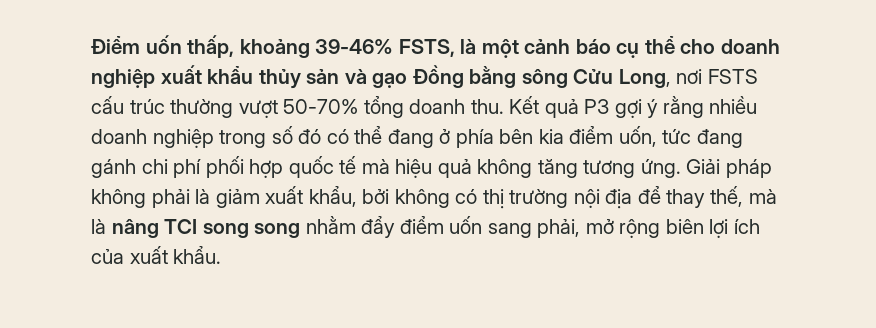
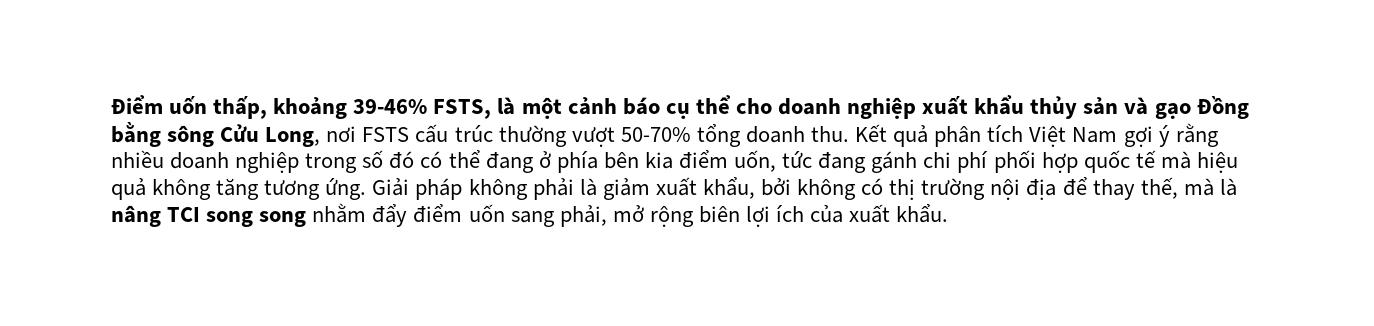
- Kết quả P3 gợi ý rằng nhiều doanh nghiệp trong số đó có thể đang ở phía bên kia điểm uốn, tức đang gánh chi phí phối hợp quốc tế mà hiệu quả không tăng tương ứng.
+ Kết quả phân tích Việt Nam gợi ý rằng nhiều doanh nghiệp trong số đó có thể đang ở phía bên kia điểm uốn, tức đang gánh chi phí phối hợp quốc tế mà hiệu quả không tăng tương ứng.

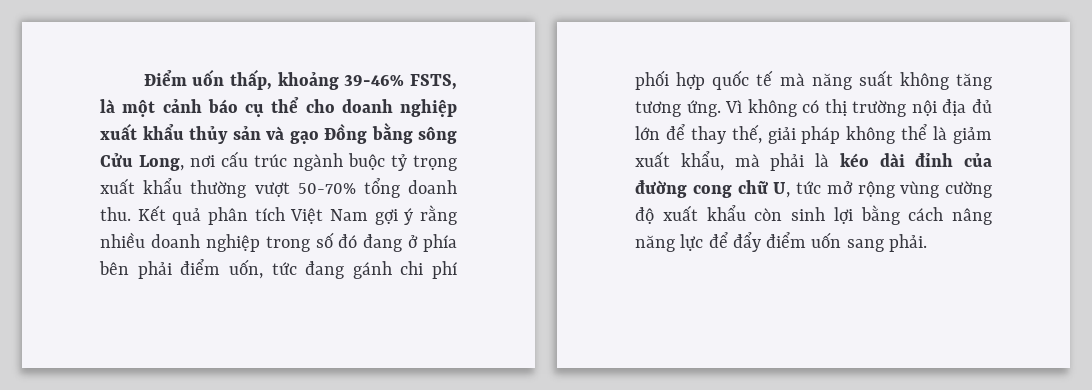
- Điểm uốn thấp, khoảng 39-46% FSTS, là một cảnh báo cụ thể cho doanh nghiệp xuất khẩu thủy sản và gạo Đồng bằng sông Cửu Long, nơi FSTS cấu trúc thường vượt 50-70% tổng doanh thu.
+ Điểm uốn thấp, khoảng 39-46% FSTS, là một cảnh báo cụ thể cho doanh nghiệp xuất khẩu thủy sản và gạo Đồng bằng sông Cửu Long, nơi cấu trúc ngành buộc tỷ trọng xuất khẩu thường vượt 50-70% tổng doanh thu.
- Kết quả phân tích Việt Nam gợi ý rằng nhiều doanh nghiệp trong số đó có thể đang ở phía bên kia điểm uốn, tức đang gánh chi phí phối hợp quốc tế mà hiệu quả không tăng tương ứng.
+ Kết quả phân tích Việt Nam gợi ý rằng nhiều doanh nghiệp trong số đó đang ở phía bên phải điểm uốn, tức đang gánh chi phí phối hợp quốc tế mà năng suất không tăng tương ứng.
- Giải pháp không phải là giảm xuất khẩu, bởi không có thị trường nội địa để thay thế, mà là nâng TCI song song nhằm đẩy điểm uốn sang phải, mở rộng biên lợi ích của xuất khẩu.
+ Vì không có thị trường nội địa đủ lớn để thay thế, giải pháp không thể là giảm xuất khẩu, mà phải là kéo dài đỉnh của đường cong chữ U, tức mở rộng vùng cường độ xuất khẩu còn sinh lợi bằng cách nâng năng lực để đẩy điểm uốn sang phải.

